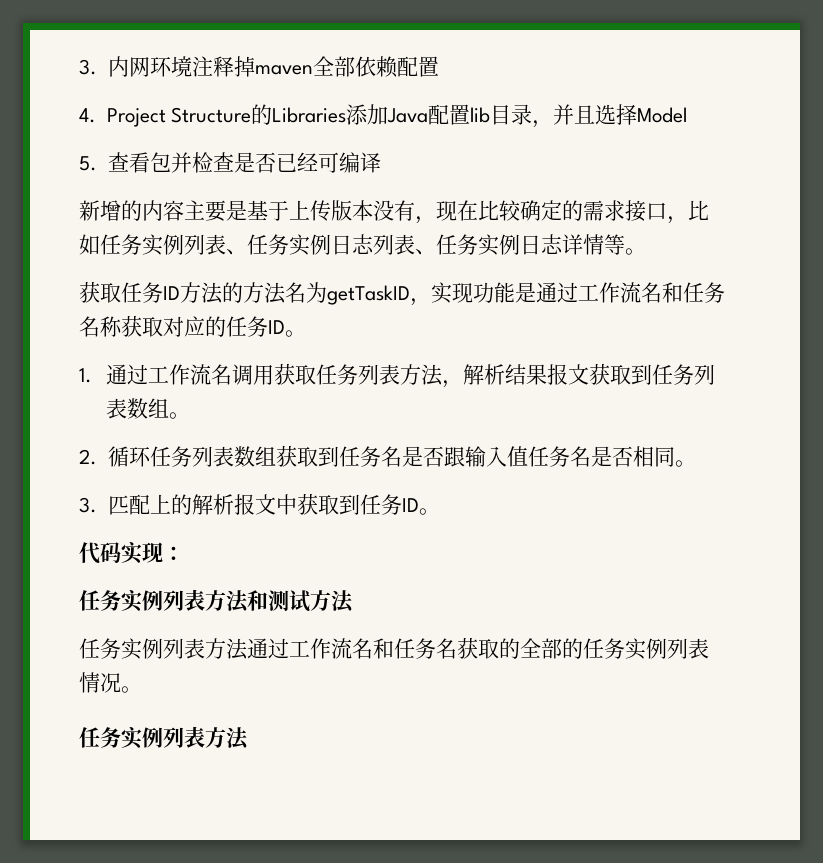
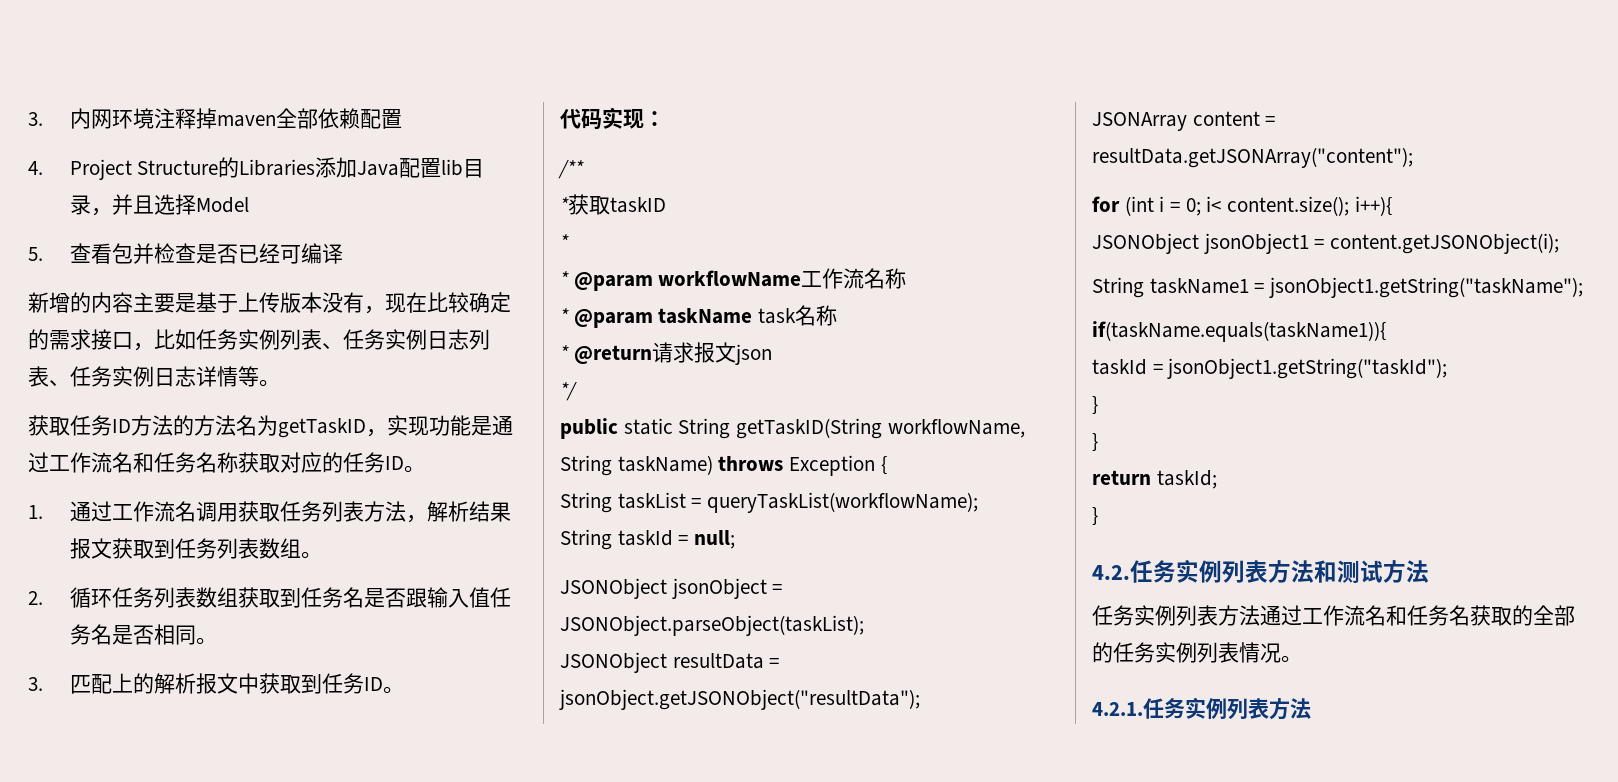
- 任务实例列表方法和测试方法
+ /**
+ *获取taskID
+ *
+ * @param workflowName工作流名称
+ * @param taskName task名称
+ * @return请求报文json
+ */
+ public static String getTaskID(String workflowName, String taskName) throws Exception {
+ String taskList = queryTaskList(workflowName);
+ String taskId = null;
+ JSONObject jsonObject = JSONObject.parseObject(taskList);
+ JSONObject resultData = jsonObject.getJSONObject("resultData");
+ JSONArray content = resultData.getJSONArray("content");
+ for (int i = 0; i< content.size(); i++){
+ JSONObject jsonObject1 = content.getJSONObject(i);
+ String taskName1 = jsonObject1.getString("taskName");
+ if(taskName.equals(taskName1)){
+ taskId = jsonObject1.getString("taskId");
+ }
+ }
+ return taskId;
+ }
+ 4.2.任务实例列表方法和测试方法
  任务实例列表方法通过工作流名和任务名获取的全部的任务实例列表情况。
- 任务实例列表方法
+ 4.2.1.任务实例列表方法

